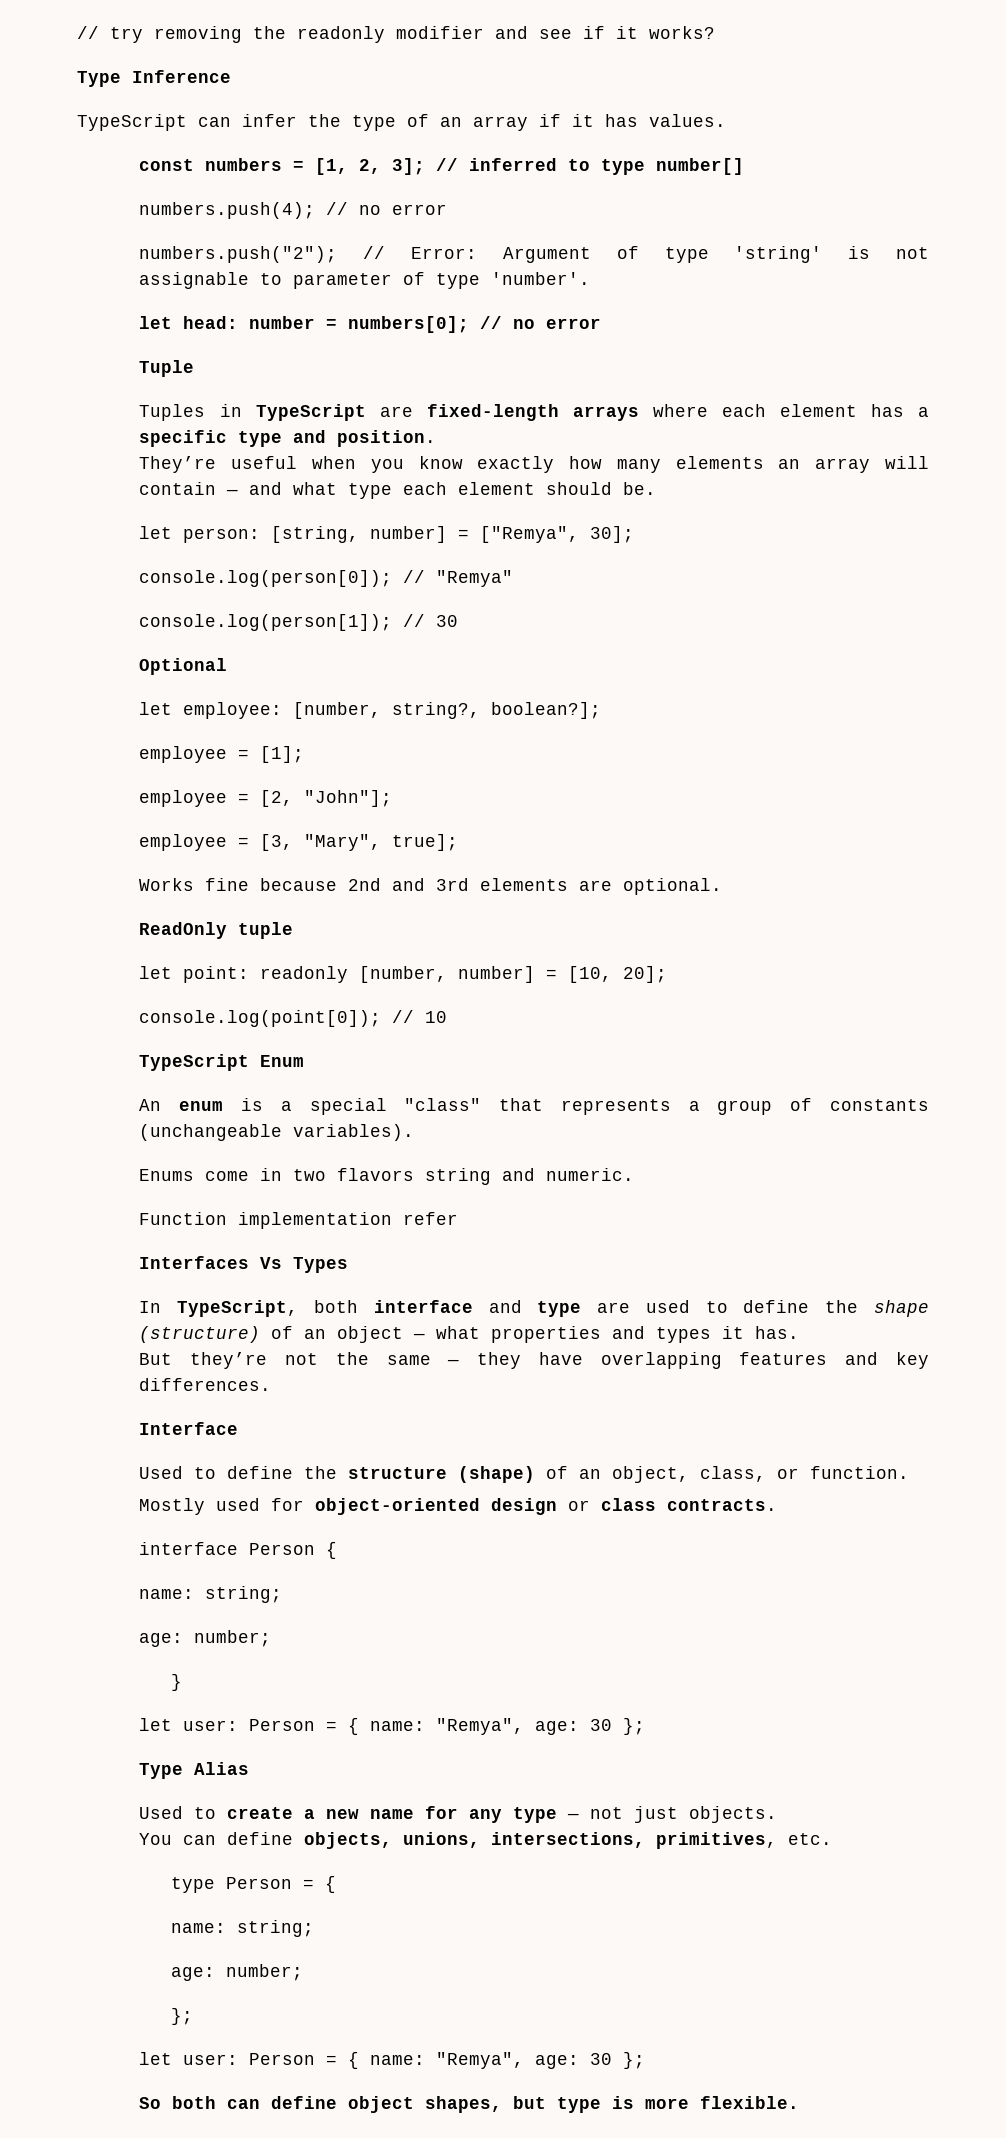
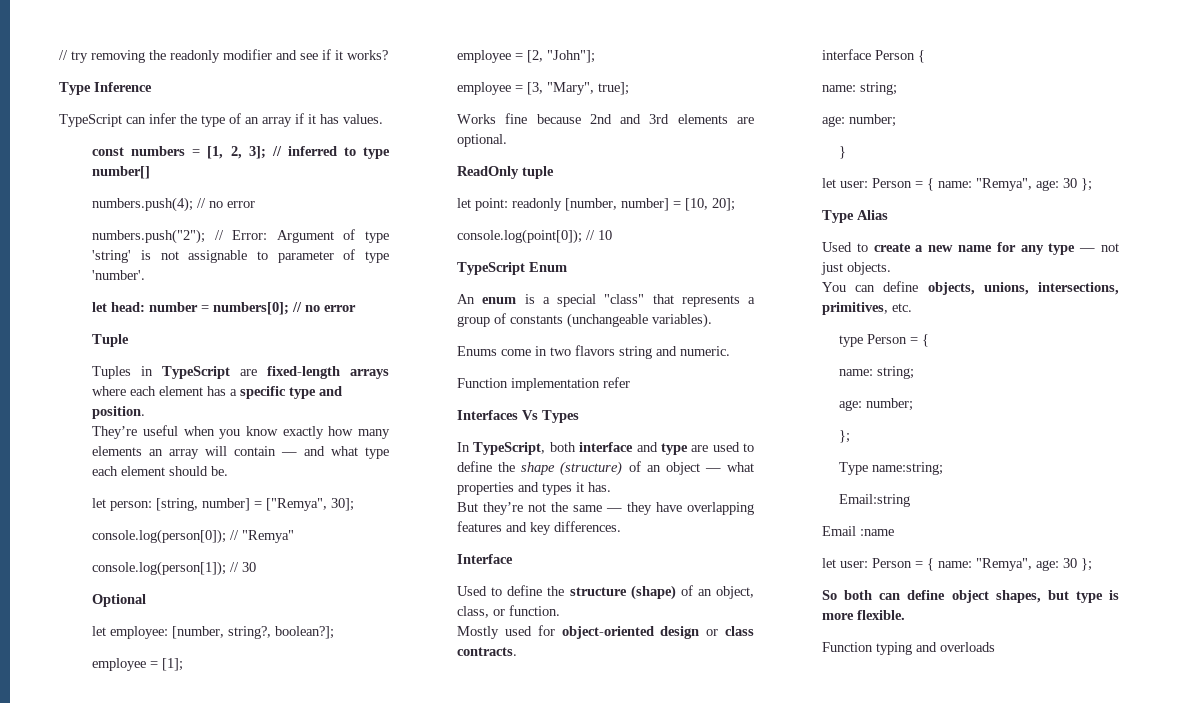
+ Type name:string;
+ Email:string
+ Email :name
+ Function typing and overloads

